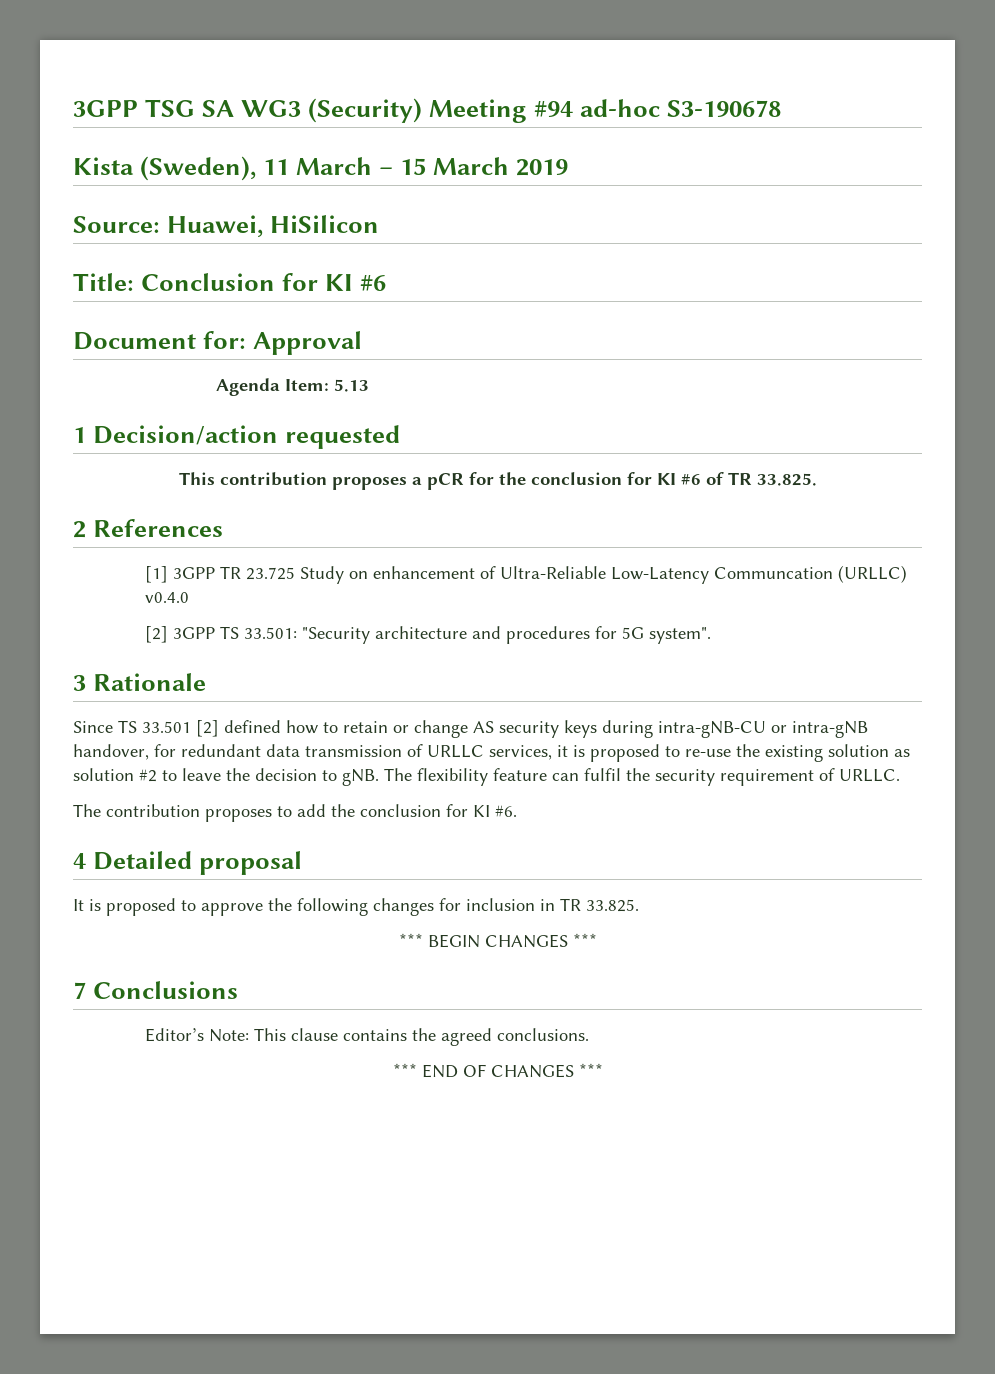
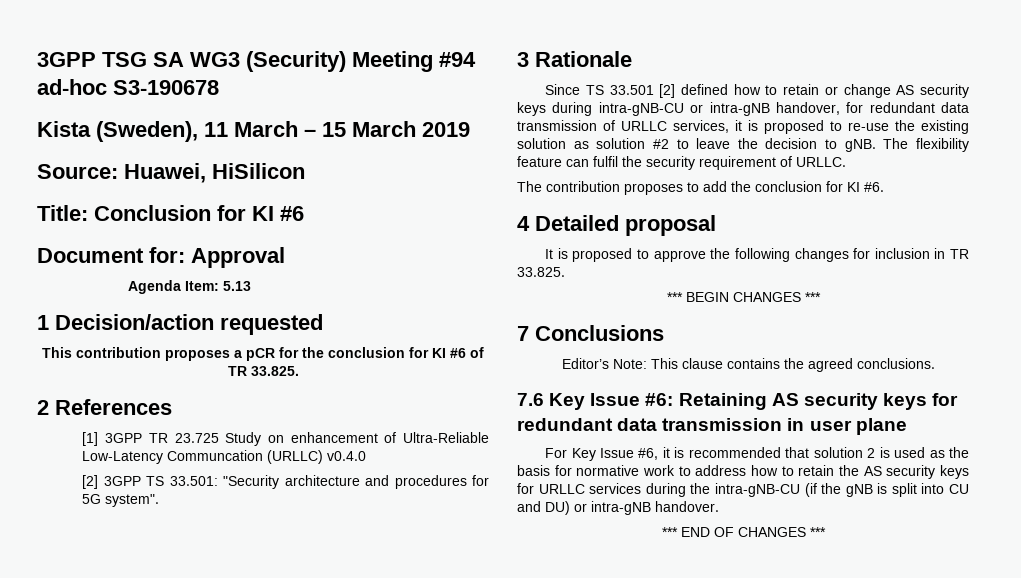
+ 7.6 Key Issue #6: Retaining AS security keys for redundant data transmission in user plane
+ For Key Issue #6, it is recommended that solution 2 is used as the basis for normative work to address how to retain the AS security keys for URLLC services during the intra-gNB-CU (if the gNB is split into CU and DU) or intra-gNB handover.

